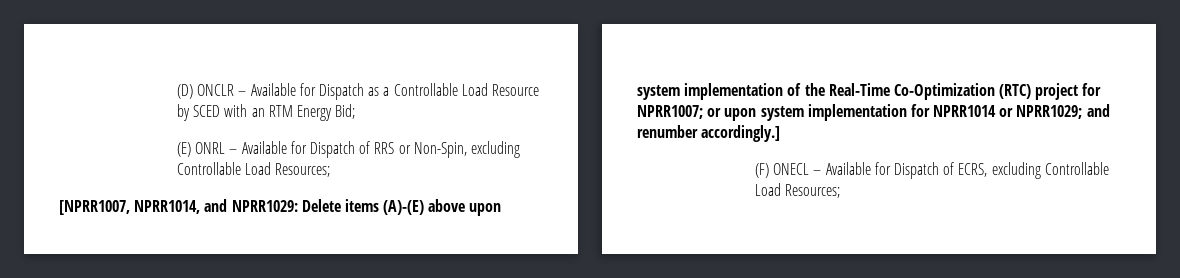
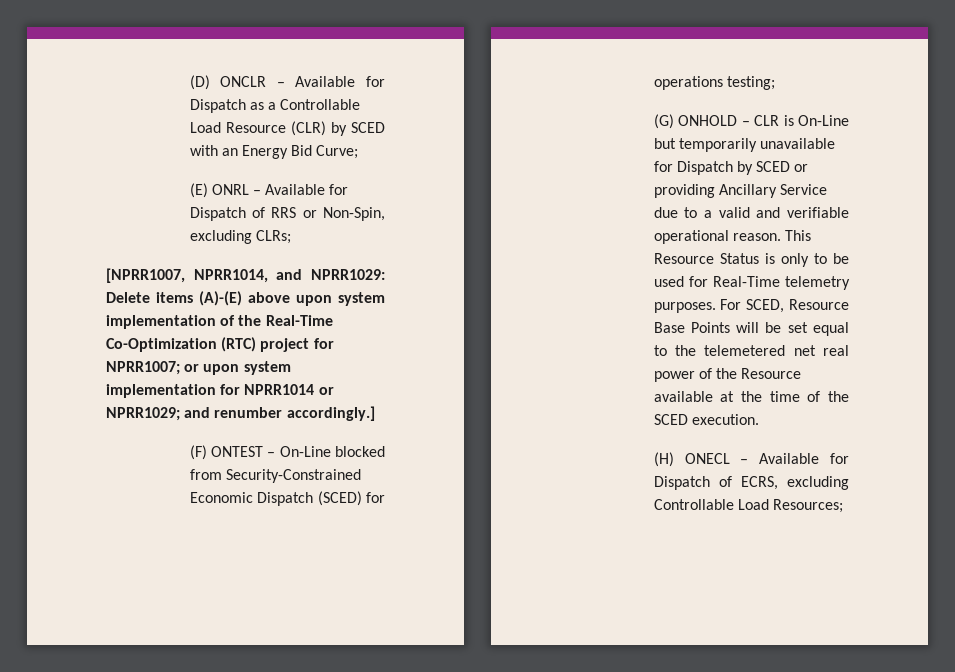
- (D) ONCLR – Available for Dispatch as a Controllable Load Resource by SCED with an RTM Energy Bid;
+ (D) ONCLR – Available for Dispatch as a Controllable Load Resource (CLR) by SCED with an Energy Bid Curve;
- (E) ONRL – Available for Dispatch of RRS or Non-Spin, excluding Controllable Load Resources;
+ (E) ONRL – Available for Dispatch of RRS or Non-Spin, excluding CLRs;
- (F) ONECL – Available for Dispatch of ECRS, excluding Controllable Load Resources;
+ (F) ONTEST – On-Line blocked from Security-Constrained Economic Dispatch (SCED) for operations testing;
+ (G) ONHOLD – CLR is On-Line but temporarily unavailable for Dispatch by SCED or providing Ancillary Service due to a valid and verifiable operational reason. This Resource Status is only to be used for Real-Time telemetry purposes. For SCED, Resource Base Points will be set equal to the telemetered net real power of the Resource available at the time of the SCED execution.
+ (H) ONECL – Available for Dispatch of ECRS, excluding Controllable Load Resources;

